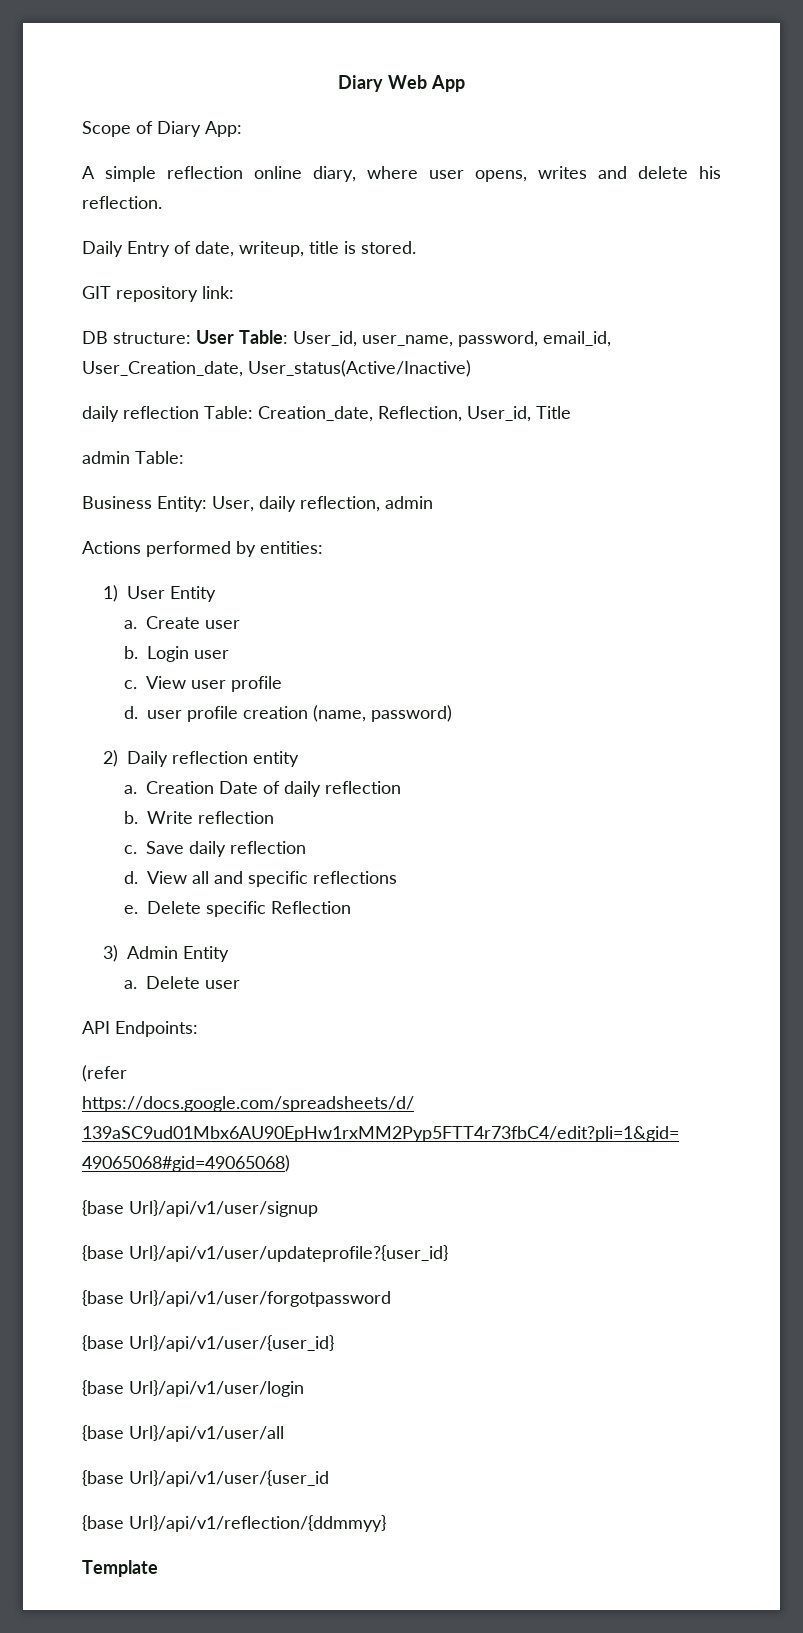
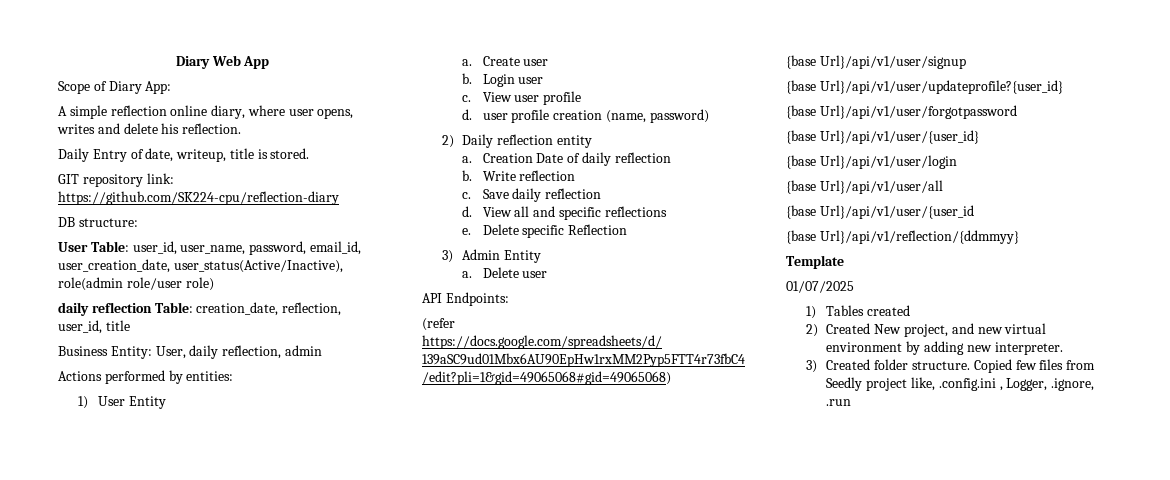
- GIT repository link:
+ GIT repository link: https://github.com/SK224-cpu/reflection-diary
- DB structure: User Table: User_id, user_name, password, email_id, User_Creation_date, User_status(Active/Inactive)
- daily reflection Table: Creation_date, Reflection, User_id, Title
- admin Table:
+ DB structure:
+ User Table: user_id, user_name, password, email_id, user_creation_date, user_status(Active/Inactive), role(admin role/user role)
+ daily reflection Table: creation_date, reflection, user_id, title
+ 01/07/2025
+ 1) Tables created
+ 2) Created New project, and new virtual environment by adding new interpreter.
+ 3) Created folder structure. Copied few files from Seedly project like, .config.ini , Logger, .ignore, .run

